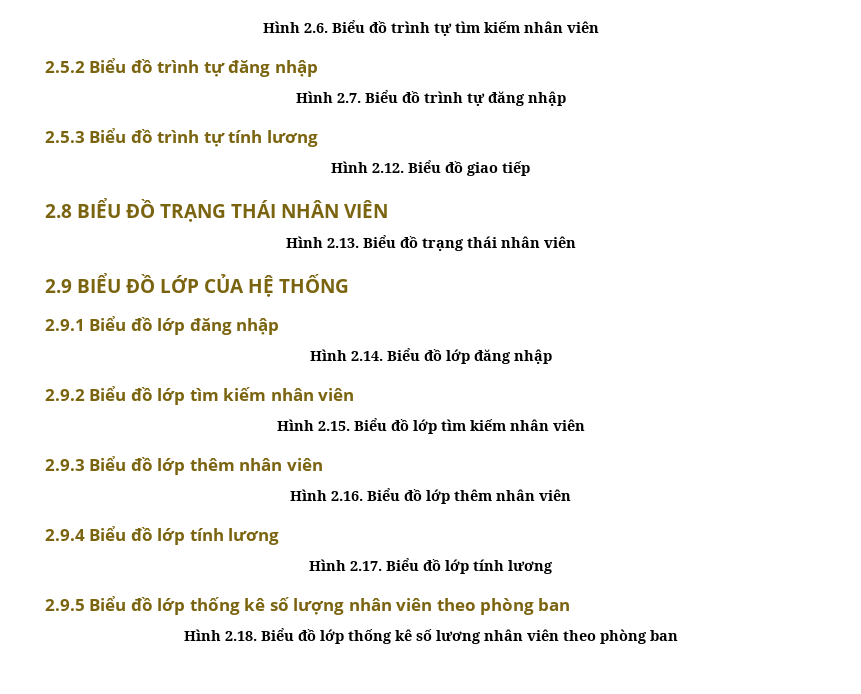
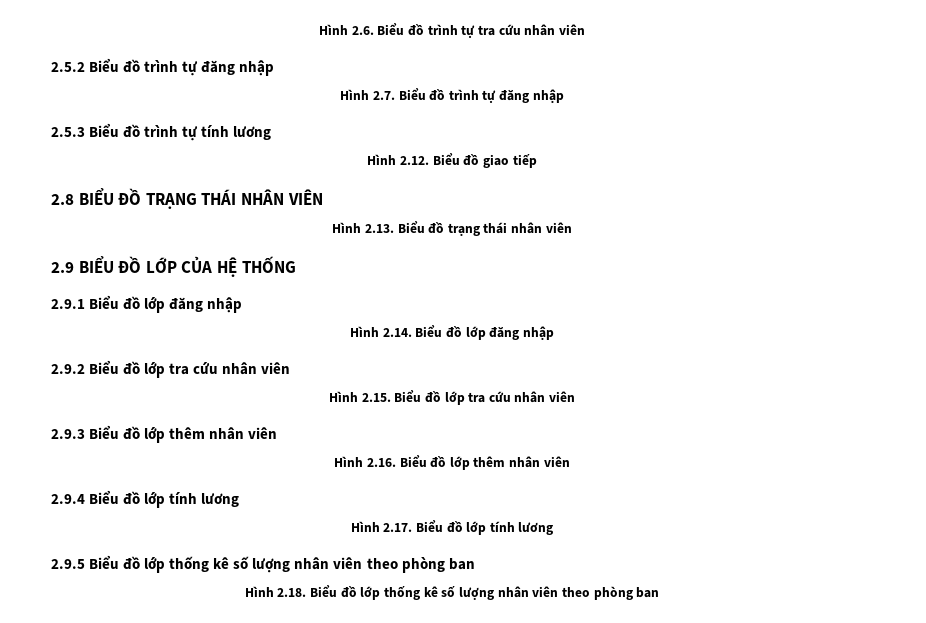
- Hình 2.6. Biểu đồ trình tự tìm kiếm nhân viên
+ Hình 2.6. Biểu đồ trình tự tra cứu nhân viên
- 2.9.2 Biểu đồ lớp tìm kiếm nhân viên
+ 2.9.2 Biểu đồ lớp tra cứu nhân viên
- Hình 2.15. Biểu đồ lớp tìm kiếm nhân viên
+ Hình 2.15. Biểu đồ lớp tra cứu nhân viên
- Hình 2.18. Biểu đồ lớp thống kê số lương nhân viên theo phòng ban
+ Hình 2.18. Biểu đồ lớp thống kê số lượng nhân viên theo phòng ban

